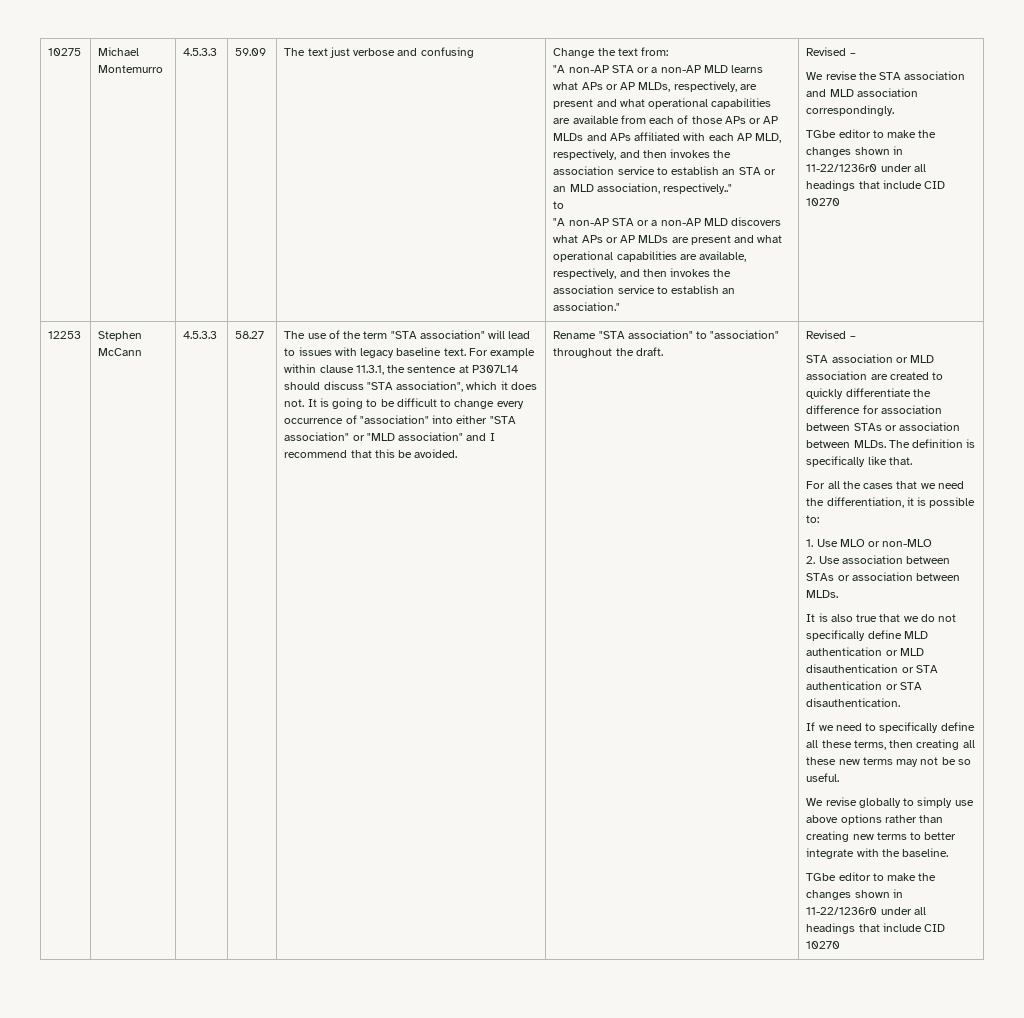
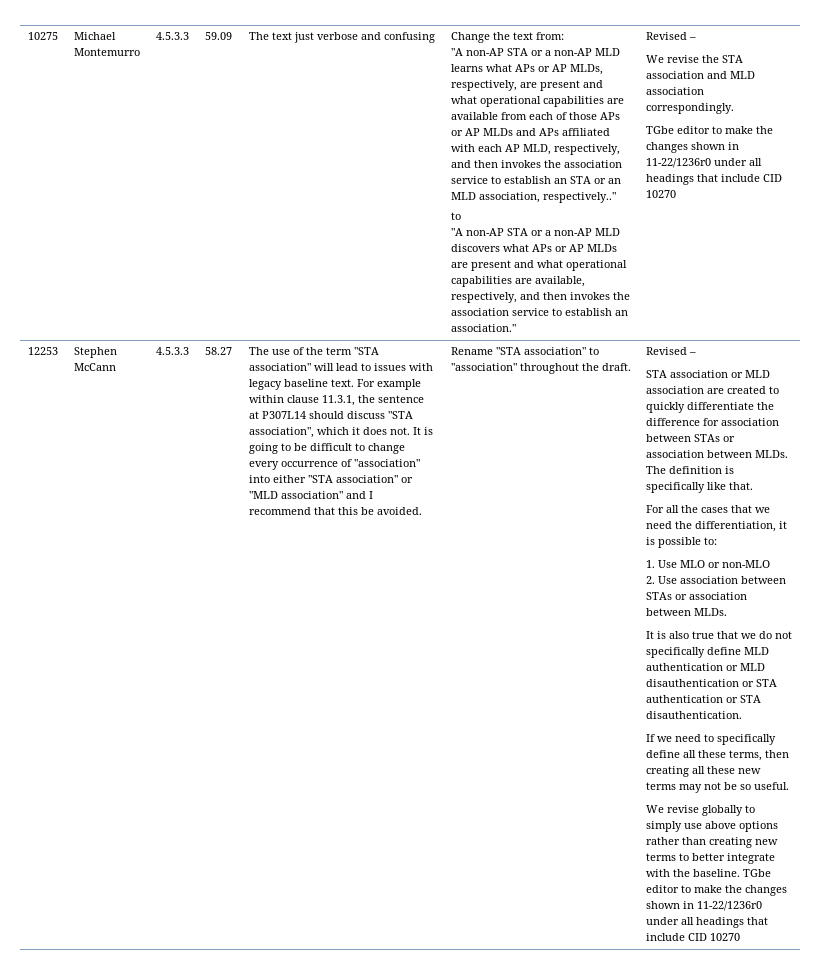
- We revise globally to simply use above options rather than creating new terms to better integrate with the baseline.
- TGbe editor to make the changes shown in 11-22/1236r0 under all headings that include CID 10270
+ We revise globally to simply use above options rather than creating new terms to better integrate with the baseline. TGbe editor to make the changes shown in 11-22/1236r0 under all headings that include CID 10270

